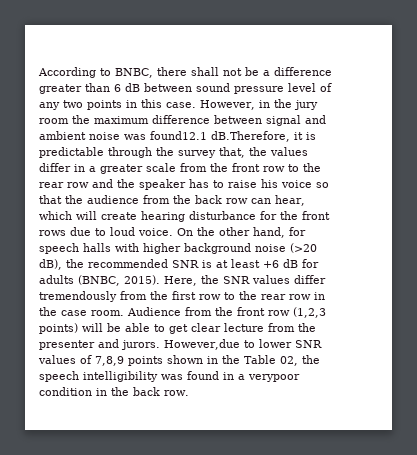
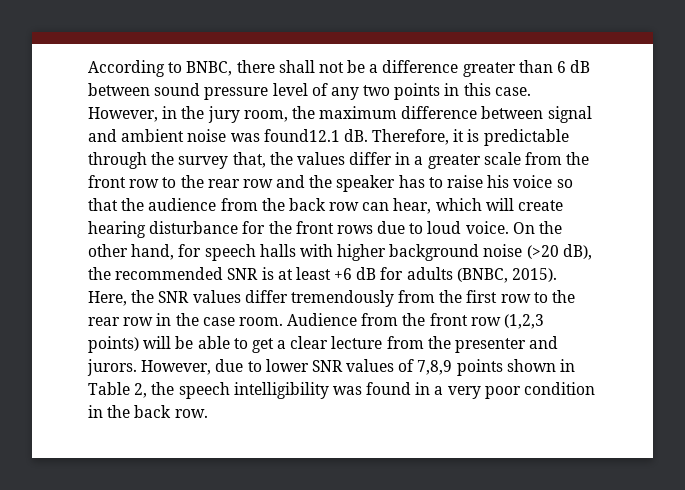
- However, in the jury room the maximum difference between signal and ambient noise was found12.1 dB.Therefore, it is predictable through the survey that, the values differ in a greater scale from the front row to the rear row and the speaker has to raise his voice so that the audience from the back row can hear, which will create hearing disturbance for the front rows due to loud voice.
+ However, in the jury room, the maximum difference between signal and ambient noise was found12.1 dB. Therefore, it is predictable through the survey that, the values differ in a greater scale from the front row to the rear row and the speaker has to raise his voice so that the audience from the back row can hear, which will create hearing disturbance for the front rows due to loud voice.
- Audience from the front row (1,2,3 points) will be able to get clear lecture from the presenter and jurors.
+ Audience from the front row (1,2,3 points) will be able to get a clear lecture from the presenter and jurors.
- However,due to lower SNR values of 7,8,9 points shown in the Table 02, the speech intelligibility was found in a verypoor condition in the back row.
+ However, due to lower SNR values of 7,8,9 points shown in Table 2, the speech intelligibility was found in a very poor condition in the back row.

